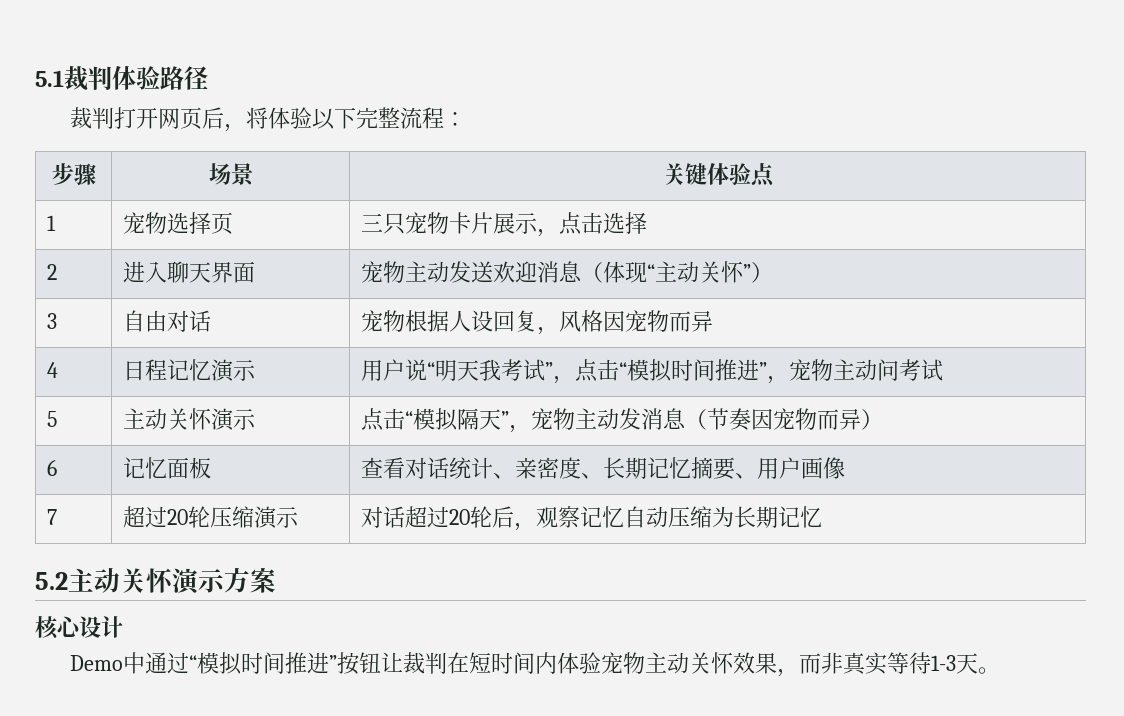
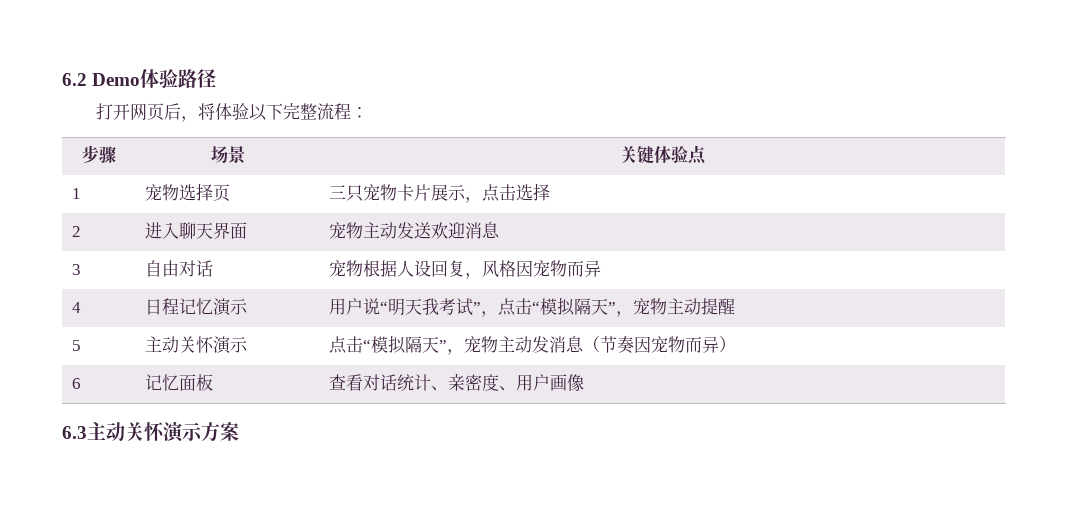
- 5.1裁判体验路径
+ 6.2 Demo体验路径
- 裁判打开网页后，将体验以下完整流程：
+ 打开网页后，将体验以下完整流程：
- 2 | 进入聊天界面 | 宠物主动发送欢迎消息（体现“主动关怀”）
+ 2 | 进入聊天界面 | 宠物主动发送欢迎消息
- 4 | 日程记忆演示 | 用户说“明天我考试”，点击“模拟时间推进”，宠物主动问考试
+ 4 | 日程记忆演示 | 用户说“明天我考试”，点击“模拟隔天”，宠物主动提醒
- 6 | 记忆面板 | 查看对话统计、亲密度、长期记忆摘要、用户画像
+ 6 | 记忆面板 | 查看对话统计、亲密度、用户画像
- 7 | 超过20轮压缩演示 | 对话超过20轮后，观察记忆自动压缩为长期记忆
- 5.2主动关怀演示方案
- 核心设计
- Demo中通过“模拟时间推进”按钮让裁判在短时间内体验宠物主动关怀效果，而非真实等待1-3天。
+ 6.3主动关怀演示方案

